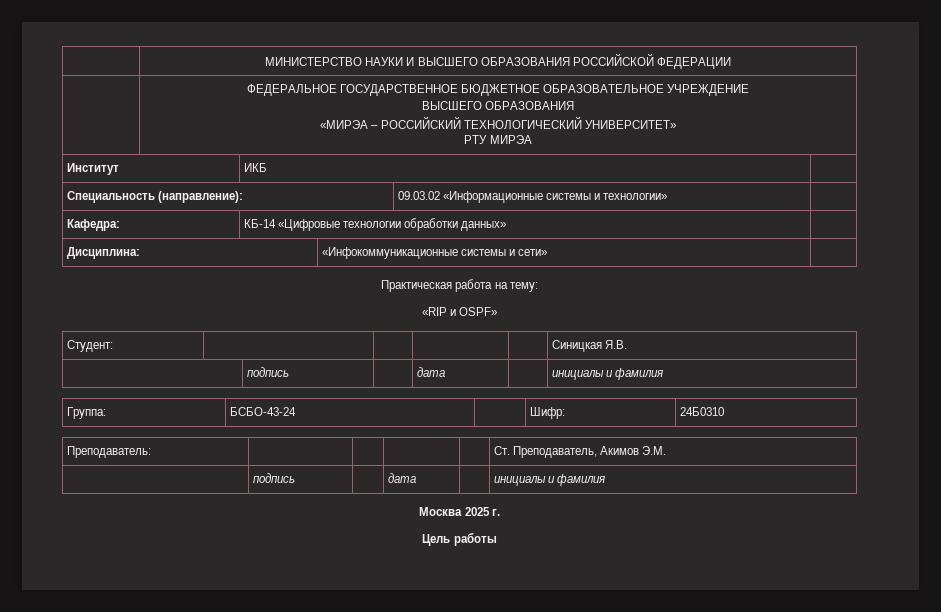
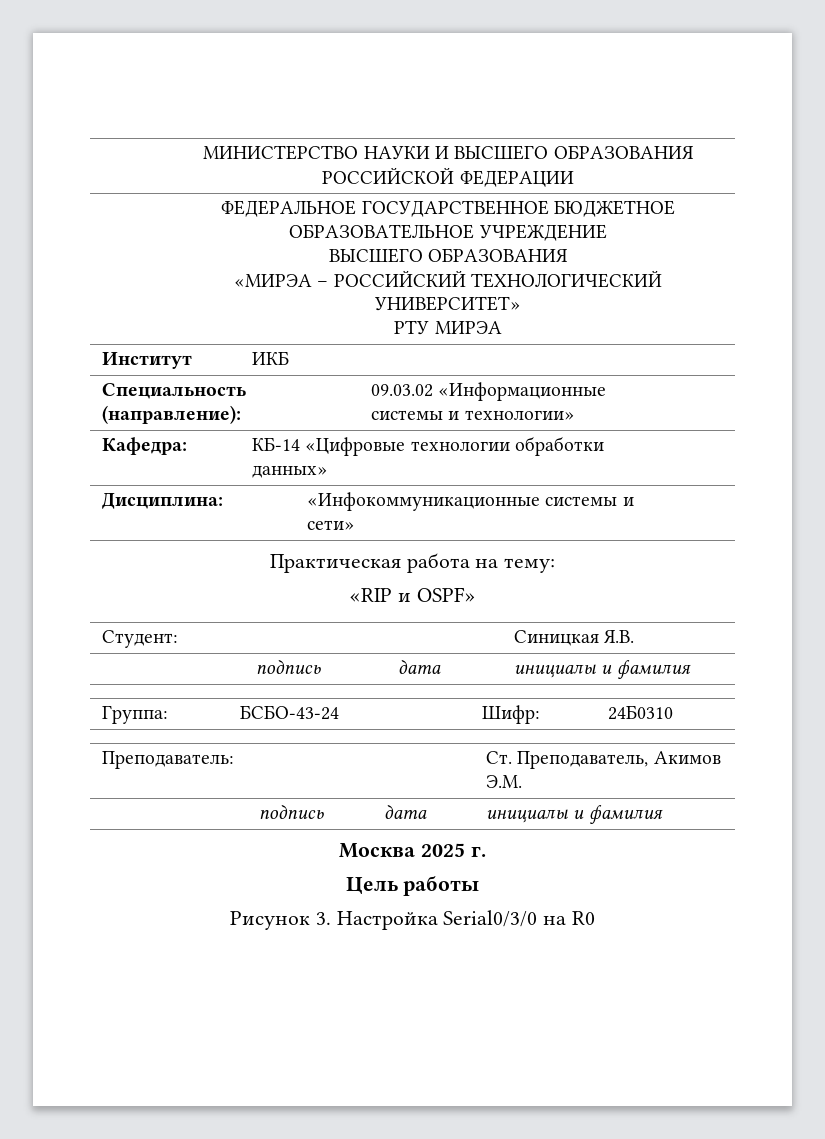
+ Рисунок 3. Настройка Serial0/3/0 на R0

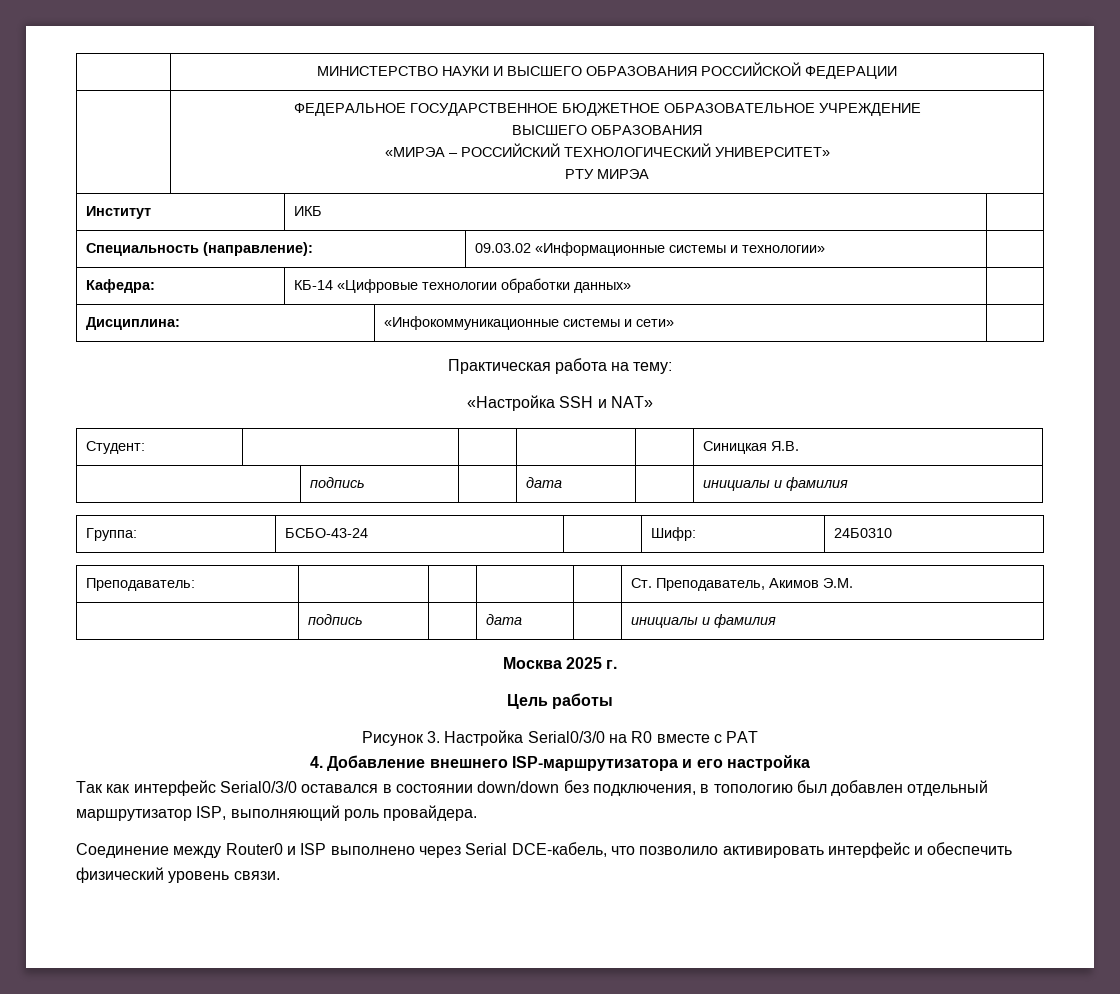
- «RIP и OSPF»
+ «Настройка SSH и NAT»
- Рисунок 3. Настройка Serial0/3/0 на R0
+ Рисунок 3. Настройка Serial0/3/0 на R0 вместе с PAT
+ 4. Добавление внешнего ISP-маршрутизатора и его настройка
+ Так как интерфейс Serial0/3/0 оставался в состоянии down/down без подключения, в топологию был добавлен отдельный маршрутизатор ISP, выполняющий роль провайдера.
+ Соединение между Router0 и ISP выполнено через Serial DCE-кабель, что позволило активировать интерфейс и обеспечить физический уровень связи.

